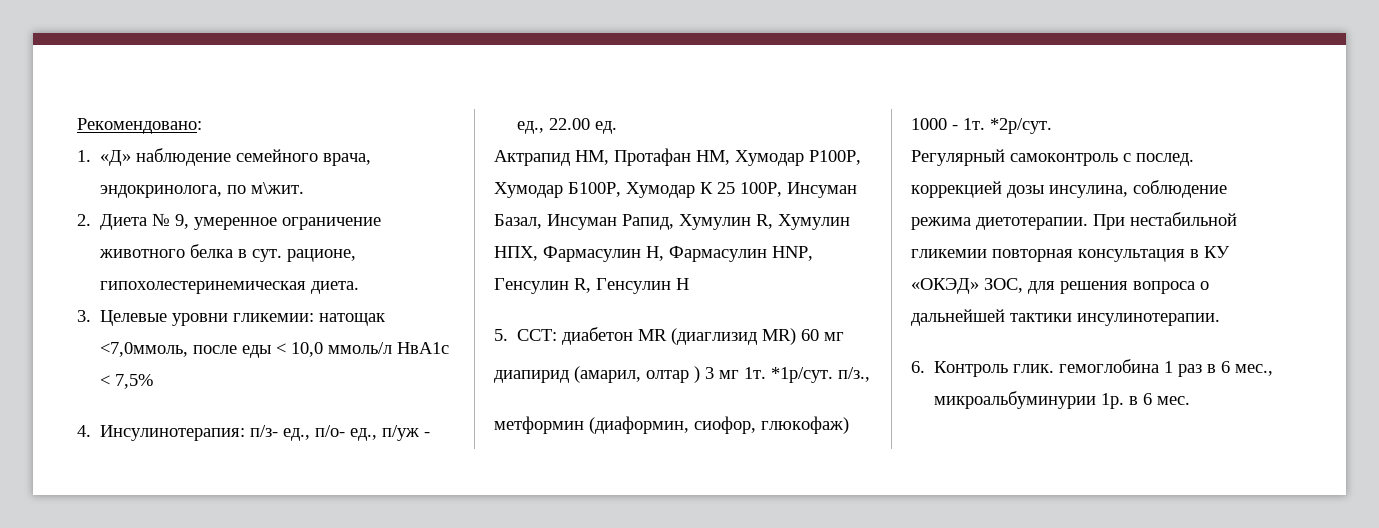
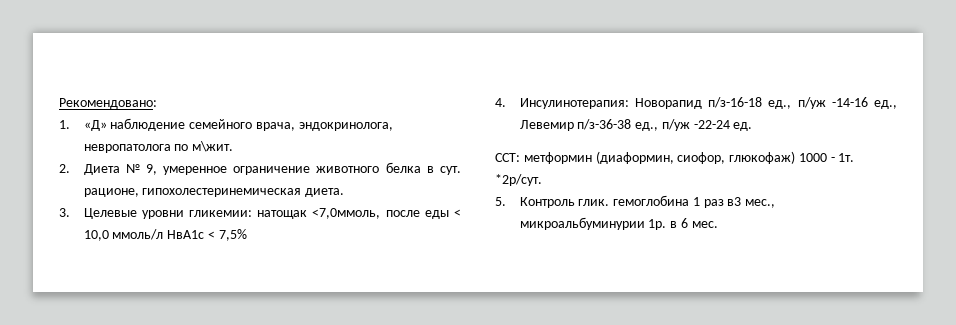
- 1. «Д» наблюдение семейного врача, эндокринолога, по м\жит.
+ 1. «Д» наблюдение семейного врача, эндокринолога, невропатолога по м\жит.
- 4. Инсулинотерапия: п/з- ед., п/о- ед., п/уж - ед., 22.00 ед.
- Актрапид НМ, Протафан НМ, Хумодар Р100Р, Хумодар Б100Р, Хумодар К 25 100Р, Инсуман Базал, Инсуман Рапид, Хумулин R, Хумулин НПХ, Фармасулин Н, Фармасулин НNР, Генсулин R, Генсулин Н
- 5. ССТ: диабетон МR (диаглизид МR) 60 мг
- диапирид (амарил, олтар ) 3 мг 1т. *1р/сут. п/з.,
- метформин (диаформин, сиофор, глюкофаж) 1000 - 1т.
+ 4. Инсулинотерапия: Новорапид п/з-16-18 ед., п/уж -14-16 ед., Левемир п/з-36-38 ед., п/уж -22-24 ед.
+ ССТ: метформин (диаформин, сиофор, глюкофаж) 1000 - 1т.
- Регулярный самоконтроль с послед. коррекцией дозы инсулина, соблюдение режима диетотерапии. При нестабильной гликемии повторная консультация в КУ «ОКЭД» ЗОС, для решения вопроса о дальнейшей тактики инсулинотерапии.
- 6. Контроль глик. гемоглобина 1 раз в 6 мес., микроальбуминурии 1р. в 6 мес.
+ 5. Контроль глик. гемоглобина 1 раз в3 мес., микроальбуминурии 1р. в 6 мес.

